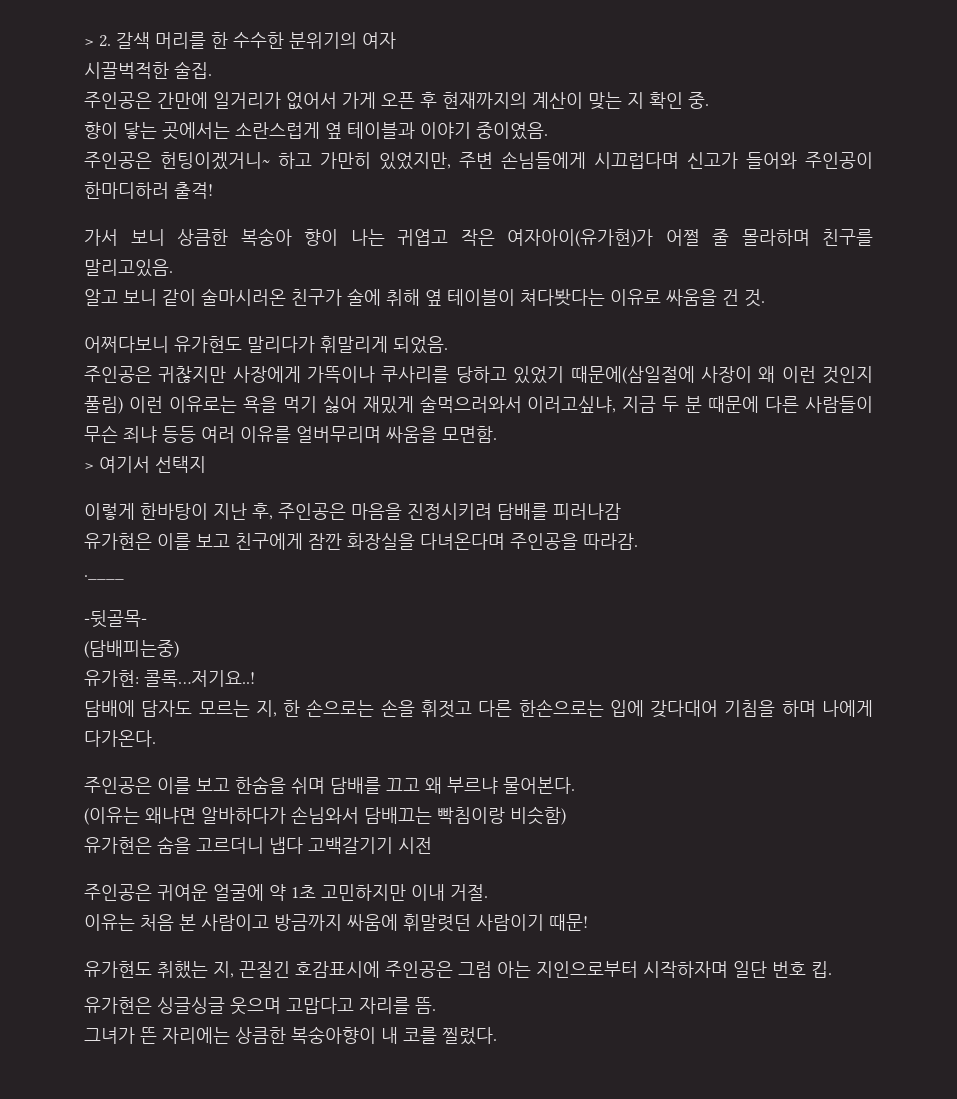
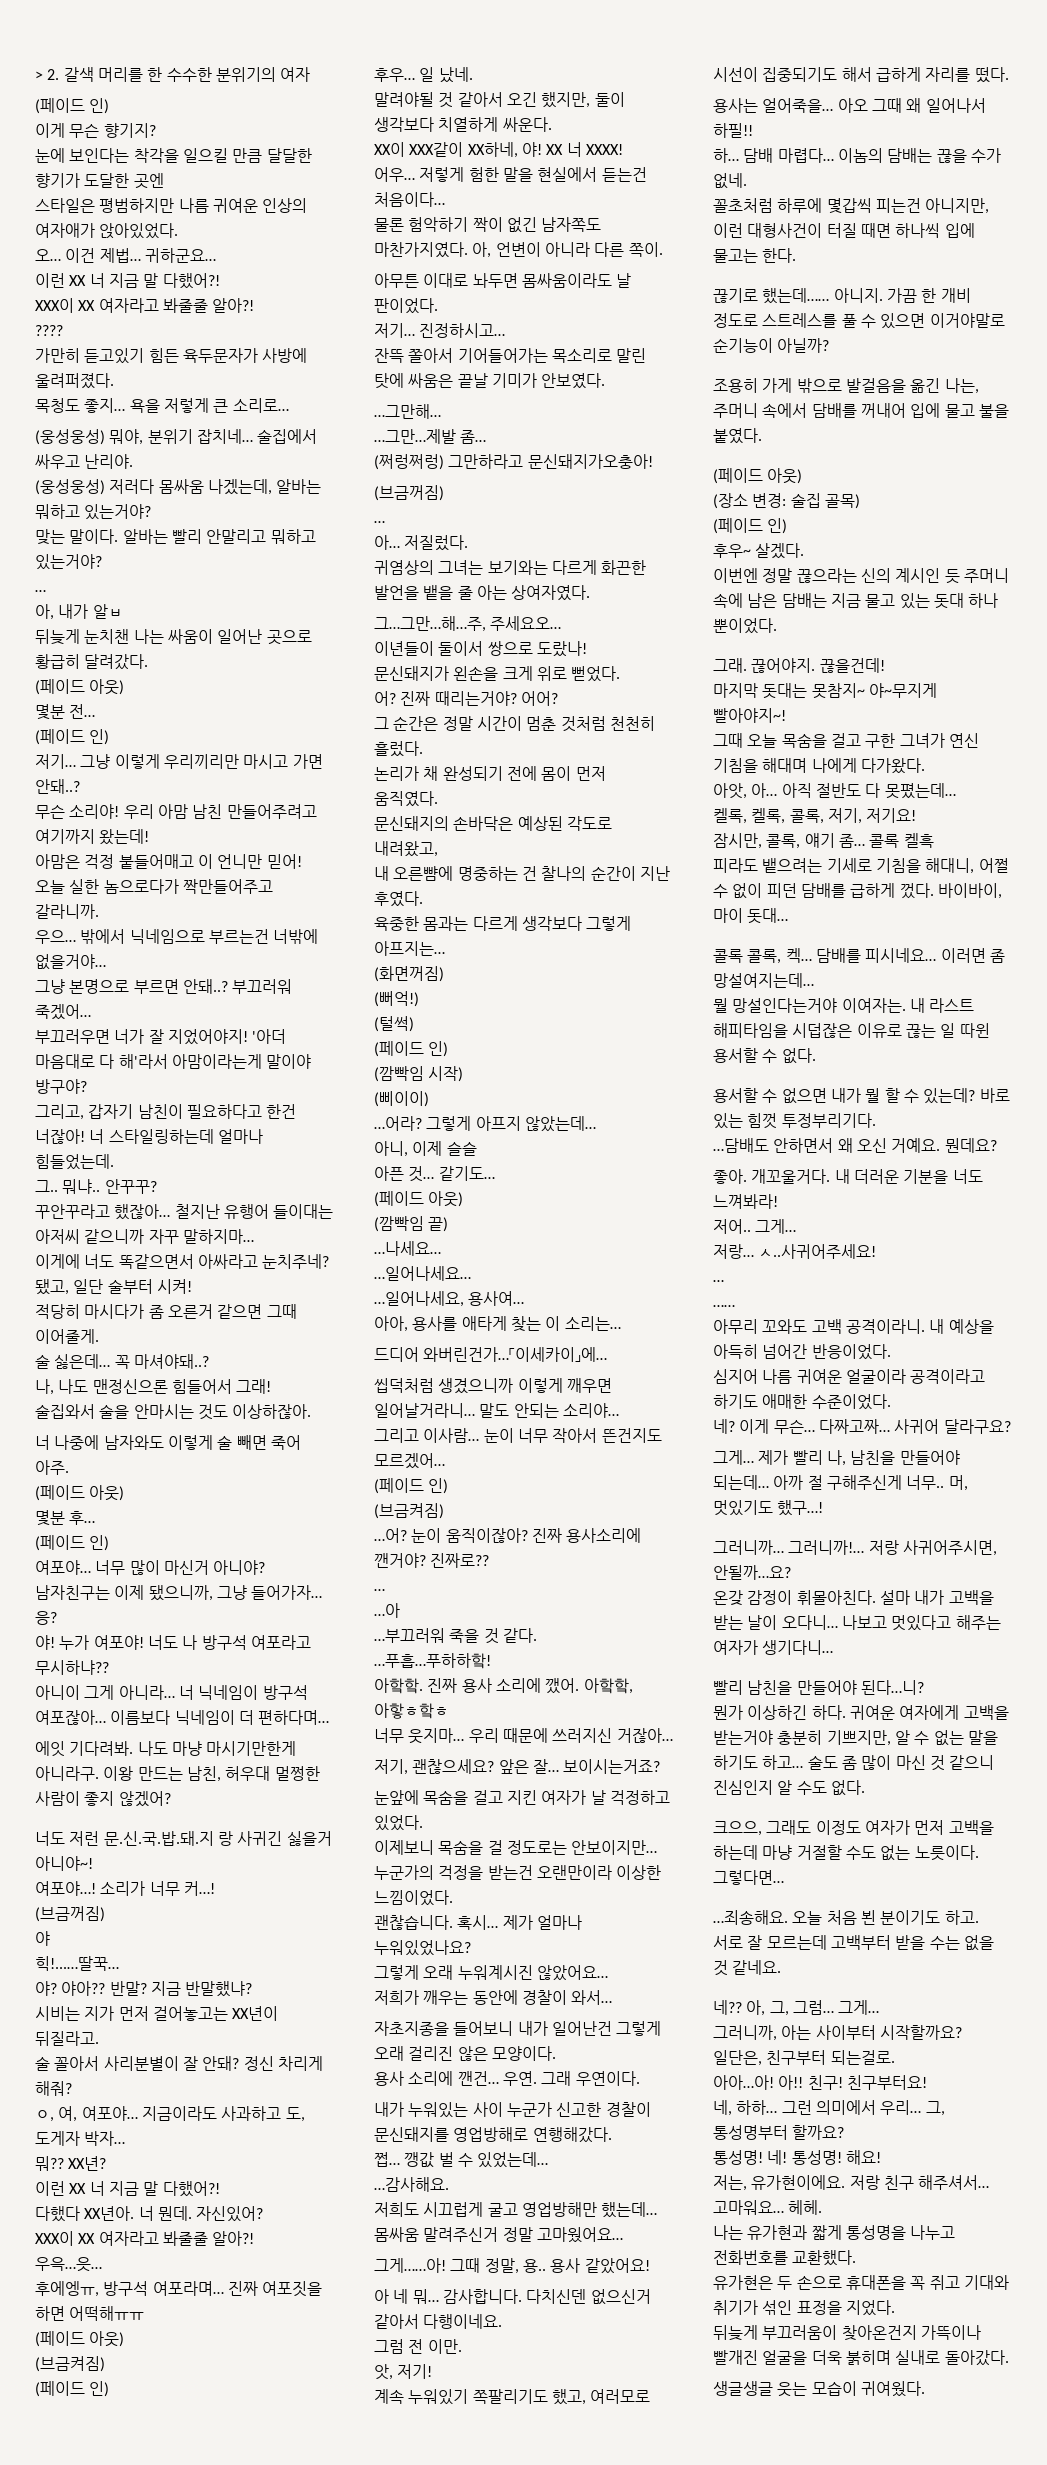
  > 2. 갈색 머리를 한 수수한 분위기의 여자
- 시끌벅적한 술집.
- 주인공은 간만에 일거리가 없어서 가게 오픈 후 현재까지의 계산이 맞는 지 확인 중.
- 향이 닿는 곳에서는 소란스럽게 옆 테이블과 이야기 중이였음.
- 주인공은 헌팅이겠거니~ 하고 가만히 있었지만, 주변 손님들에게 시끄럽다며 신고가 들어와 주인공이 한마디하러 출격!
- 가서 보니 상큼한 복숭아 향이 나는 귀엽고 작은 여자아이(유가현)가 어쩔 줄 몰라하며 친구를 말리고있음.
- 알고 보니 같이 술마시러온 친구가 술에 취해 옆 테이블이 쳐다봣다는 이유로 싸움을 건 것.
- 어쩌다보니 유가현도 말리다가 휘말리게 되었음.
- 주인공은 귀찮지만 사장에게 가뜩이나 쿠사리를 당하고 있었기 때문에(삼일절에 사장이 왜 이런 것인지 풀림) 이런 이유로는 욕을 먹기 싫어 재밌게 술먹으러와서 이러고싶냐, 지금 두 분 때문에 다른 사람들이 무슨 죄냐 등등 여러 이유를 얼버무리며 싸움을 모면함.
- > 여기서 선택지
- 이렇게 한바탕이 지난 후, 주인공은 마음을 진정시키려 담배를 피러나감
- 유가현은 이를 보고 친구에게 잠깐 화장실을 다녀온다며 주인공을 따라감.
- .____
- -뒷골목-
- (담배피는중)
- 유가현: 콜록…저기요..!
- 담배에 담자도 모르는 지, 한 손으로는 손을 휘젓고 다른 한손으로는 입에 갖다대어 기침을 하며 나에게 다가온다.
- 주인공은 이를 보고 한숨을 쉬며 담배를 끄고 왜 부르냐 물어본다.
- (이유는 왜냐면 알바하다가 손님와서 담배끄는 빡침이랑 비슷함)
- 유가현은 숨을 고르더니 냅다 고백갈기기 시전
- 주인공은 귀여운 얼굴에 약 1초 고민하지만 이내 거절.
- 이유는 처음 본 사람이고 방금까지 싸움에 휘말렷던 사람이기 때문!
- 유가현도 취했는 지, 끈질긴 호감표시에 주인공은 그럼 아는 지인으로부터 시작하자며 일단 번호 킵.
- 유가현은 싱글싱글 웃으며 고맙다고 자리를 뜸.
- 그녀가 뜬 자리에는 상큼한 복숭아향이 내 코를 찔렀다.
+ (페이드 인)
+ 이게 무슨 향기지?
+ 눈에 보인다는 착각을 일으킬 만큼 달달한 향기가 도달한 곳엔
+ 스타일은 평범하지만 나름 귀여운 인상의 여자애가 앉아있었다.
+ 오… 이건 제법… 귀하군요…
+ 이런 XX 너 지금 말 다했어?!
+ XXX이 XX 여자라고 봐줄줄 알아?!
+ ????
+ 가만히 듣고있기 힘든 육두문자가 사방에 울려퍼졌다.
+ 목청도 좋지… 욕을 저렇게 큰 소리로…
+ (웅성웅성) 뭐야, 분위기 잡치네… 술집에서 싸우고 난리야.
+ (웅성웅성) 저러다 몸싸움 나겠는데, 알바는 뭐하고 있는거야?
+ 맞는 말이다. 알바는 빨리 안말리고 뭐하고 있는거야?
+ …
+ 아, 내가 알ㅂ
+ 뒤늦게 눈치챈 나는 싸움이 일어난 곳으로 황급히 달려갔다.
+ (페이드 아웃)
+ 몇분 전…
+ (페이드 인)
+ 저기… 그냥 이렇게 우리끼리만 마시고 가면 안돼..?
+ 무슨 소리야! 우리 아맘 남친 만들어주려고 여기까지 왔는데!
+ 아맘은 걱정 붙들어매고 이 언니만 믿어! 오늘 실한 놈으로다가 짝만들어주고 갈라니까.
+ 우으… 밖에서 닉네임으로 부르는건 너밖에 없을거야…
+ 그냥 본명으로 부르면 안돼..? 부끄러워 죽겠어…
+ 부끄러우면 너가 잘 지었어야지! '아더 마음대로 다 해'라서 아맘이라는게 말이야 방구야?
+ 그리고, 갑자기 남친이 필요하다고 한건 너잖아! 너 스타일링하는데 얼마나 힘들었는데.
+ 그.. 뭐냐.. 안꾸꾸?
+ 꾸안꾸라고 했잖아… 철지난 유행어 들이대는 아저씨 같으니까 자꾸 말하지마…
+ 이게에 너도 똑같으면서 아싸라고 눈치주네? 됐고, 일단 술부터 시켜!
+ 적당히 마시다가 좀 오른거 같으면 그때 이어줄게.
+ 술 싫은데… 꼭 마셔야돼..?
+ 나, 나도 맨정신으론 힘들어서 그래! 술집와서 술을 안마시는 것도 이상하잖아.
+ 너 나중에 남자와도 이렇게 술 빼면 죽어 아주.
+ (페이드 아웃)
+ 몇분 후…
+ (페이드 인)
+ 여포야… 너무 많이 마신거 아니야? 남자친구는 이제 됐으니까, 그냥 들어가자… 응?
+ 야! 누가 여포야! 너도 나 방구석 여포라고 무시하냐??
+ 아니이 그게 아니라… 너 닉네임이 방구석 여포잖아… 이름보다 닉네임이 더 편하다며…
+ 에잇 기다려봐. 나도 마냥 마시기만한게 아니라구. 이왕 만드는 남친, 허우대 멀쩡한 사람이 좋지 않겠어?
+ 너도 저런 문.신.국.밥.돼.지 랑 사귀긴 싫을거 아니야~!
+ 여포야…! 소리가 너무 커…!
+ (브금꺼짐)
+ 야
+ 힉!...…딸꾹…
+ 야? 야아?? 반말? 지금 반말했냐?
+ 시비는 지가 먼저 걸어놓고는 XX년이 뒤질라고.
+ 술 꼴아서 사리분별이 잘 안돼? 정신 차리게 해줘?
+ ㅇ, 여, 여포야… 지금이라도 사과하고 도, 도게자 박자…
+ 뭐?? XX년?
+ 이런 XX 너 지금 말 다했어?!
+ 다했다 XX년아. 너 뭔데. 자신있어?
+ XXX이 XX 여자라고 봐줄줄 알아?!
+ 우윽…읏…
+ 후에엥ㅠ, 방구석 여포라며… 진짜 여포짓을 하면 어떡해ㅠㅠ
+ (페이드 아웃)
+ (브금켜짐)
+ (페이드 인)
+ 후우… 일 났네.
+ 말려야될 것 같아서 오긴 했지만, 둘이 생각보다 치열하게 싸운다.
+ XX이 XXX같이 XX하네, 야! XX 너 XXXX!
+ 어우… 저렇게 험한 말을 현실에서 듣는건 처음이다…
+ 물론 험악하기 짝이 없긴 남자쪽도 마찬가지였다. 아, 언변이 아니라 다른 쪽이.
+ 아무튼 이대로 놔두면 몸싸움이라도 날 판이었다.
+ 저기… 진정하시고…
+ 잔뜩 쫄아서 기어들어가는 목소리로 말린 탓에 싸움은 끝날 기미가 안보였다.
+ …그만해…
+ …그만…제발 좀…
+ (쩌렁쩌렁) 그만하라고 문신돼지가오충아!
+ (브금꺼짐)
+ …
+ 아… 저질렀다.
+ 귀염상의 그녀는 보기와는 다르게 화끈한 발언을 뱉을 줄 아는 상여자였다.
+ 그…그만…해…주, 주세요오…
+ 이년들이 둘이서 쌍으로 도랐나!
+ 문신돼지가 왼손을 크게 위로 뻗었다.
+ 어? 진짜 때리는거야? 어어?
+ 그 순간은 정말 시간이 멈춘 것처럼 천천히 흘렀다.
+ 논리가 채 완성되기 전에 몸이 먼저 움직였다.
+ 문신돼지의 손바닥은 예상된 각도로 내려왔고,
+ 내 오른뺨에 명중하는 건 찰나의 순간이 지난 후였다.
+ 육중한 몸과는 다르게 생각보다 그렇게 아프지는…
+ (화면꺼짐)
+ (뻐억!)
+ (털썩)
+ (페이드 인)
+ (깜빡임 시작)
+ (삐이이)
+ …어라? 그렇게 아프지 않았는데…
+ 아니, 이제 슬슬
+ 아픈 것… 같기도…
+ (페이드 아웃)
+ (깜빡임 끝)
+ …나세요…
+ …일어나세요…
+ …일어나세요, 용사여…
+ 아아, 용사를 애타게 찾는 이 소리는…
+ 드디어 와버린건가…「이세카이」에…
+ 씹덕처럼 생겼으니까 이렇게 깨우면 일어날거라니… 말도 안되는 소리야…
+ 그리고 이사람… 눈이 너무 작아서 뜬건지도 모르겠어…
+ (페이드 인)
+ (브금켜짐)
+ …어? 눈이 움직이잖아? 진짜 용사소리에 깬거야? 진짜로??
+ …
+ …아
+ …부끄러워 죽을 것 같다.
+ …푸흡…푸하하핰!
+ 아핰핰. 진짜 용사 소리에 깼어. 아핰핰, 아핳ㅎ핰ㅎ
+ 너무 웃지마… 우리 때문에 쓰러지신 거잖아…
+ 저기, 괜찮으세요? 앞은 잘… 보이시는거죠?
+ 눈앞에 목숨을 걸고 지킨 여자가 날 걱정하고 있었다.
+ 이제보니 목숨을 걸 정도로는 안보이지만… 누군가의 걱정을 받는건 오랜만이라 이상한 느낌이었다.
+ 괜찮습니다. 혹시… 제가 얼마나 누워있었나요?
+ 그렇게 오래 누워계시진 않았어요…
+ 저희가 깨우는 동안에 경찰이 와서…
+ 자초지종을 들어보니 내가 일어난건 그렇게 오래 걸리진 않은 모양이다.
+ 용사 소리에 깬건… 우연. 그래 우연이다.
+ 내가 누워있는 사이 누군가 신고한 경찰이 문신돼지를 영업방해로 연행해갔다.
+ 쩝… 깽값 벌 수 있었는데…
+ …감사해요.
+ 저희도 시끄럽게 굴고 영업방해만 했는데… 몸싸움 말려주신거 정말 고마웠어요…
+ 그게……아! 그때 정말, 용.. 용사 같았어요!
+ 아 네 뭐… 감사합니다. 다치신덴 없으신거 같아서 다행이네요.
+ 그럼 전 이만.
+ 앗, 저기!
+ 계속 누워있기 쪽팔리기도 했고, 여러모로 시선이 집중되기도 해서 급하게 자리를 떴다.
+ 용사는 얼어죽을… 아오 그때 왜 일어나서 하필!!
+ 하… 담배 마렵다… 이놈의 담배는 끊을 수가 없네.
+ 꼴초처럼 하루에 몇갑씩 피는건 아니지만, 이런 대형사건이 터질 때면 하나씩 입에 물고는 한다.
+ 끊기로 했는데…… 아니지. 가끔 한 개비 정도로 스트레스를 풀 수 있으면 이거야말로 순기능이 아닐까?
+ 조용히 가게 밖으로 발걸음을 옮긴 나는, 주머니 속에서 담배를 꺼내어 입에 물고 불을 붙였다.
+ (페이드 아웃)
+ (장소 변경: 술집 골목)
+ (페이드 인)
+ 후우~ 살겠다.
+ 이번엔 정말 끊으라는 신의 계시인 듯 주머니 속에 남은 담배는 지금 물고 있는 돗대 하나 뿐이었다.
+ 그래. 끊어야지. 끊을건데!
+ 마지막 돗대는 못참지~ 야~무지게 빨아야지~!
+ 그때 오늘 목숨을 걸고 구한 그녀가 연신 기침을 해대며 나에게 다가왔다.
+ 아앗, 아… 아직 절반도 다 못폈는데…
+ 켈록, 켈록, 콜록, 저기, 저기요!
+ 잠시만, 콜록, 얘기 좀… 콜록 켈흑
+ 피라도 뱉으려는 기세로 기침을 해대니, 어쩔 수 없이 피던 담배를 급하게 껐다. 바이바이, 마이 돗대…
+ 콜록 콜록, 켁… 담배를 피시네요… 이러면 좀 망설여지는데…
+ 뭘 망설인다는거야 이여자는. 내 라스트 해피타임을 시덥잖은 이유로 끊는 일 따윈 용서할 수 없다.
+ 용서할 수 없으면 내가 뭘 할 수 있는데? 바로 있는 힘껏 투정부리기다.
+ …담배도 안하면서 왜 오신 거예요. 뭔데요?
+ 좋아. 개꼬울거다. 내 더러운 기분을 너도 느껴봐라!
+ 저어.. 그게…
+ 저랑… ㅅ..사귀어주세요!
+ …
+ ……
+ 아무리 꼬와도 고백 공격이라니. 내 예상을 아득히 넘어간 반응이었다.
+ 심지어 나름 귀여운 얼굴이라 공격이라고 하기도 애매한 수준이었다.
+ 네? 이게 무슨… 다짜고짜… 사귀어 달라구요?
+ 그게… 제가 빨리 나, 남친을 만들어야 되는데… 아까 절 구해주신게 너무.. 머, 멋있기도 했구…!
+ 그러니까… 그러니까!… 저랑 사귀어주시면, 안될까…요?
+ 온갖 감정이 휘몰아친다. 설마 내가 고백을 받는 날이 오다니… 나보고 멋있다고 해주는 여자가 생기다니…
+ 빨리 남친을 만들어야 된다…니?
+ 뭔가 이상하긴 하다. 귀여운 여자에게 고백을 받는거야 충분히 기쁘지만, 알 수 없는 말을 하기도 하고… 술도 좀 많이 마신 것 같으니 진심인지 알 수도 없다.
+ 크으으, 그래도 이정도 여자가 먼저 고백을 하는데 마냥 거절할 수도 없는 노릇이다. 그렇다면…
+ …죄송해요. 오늘 처음 뵌 분이기도 하고. 서로 잘 모르는데 고백부터 받을 수는 없을 것 같네요.
+ 네?? 아, 그, 그럼… 그게…
+ 그러니까, 아는 사이부터 시작할까요? 일단은, 친구부터 되는걸로.
+ 아아…아! 아!! 친구! 친구부터요!
+ 네, 하하… 그런 의미에서 우리… 그, 통성명부터 할까요?
+ 통성명! 네! 통성명! 해요!
+ 저는, 유가현이에요. 저랑 친구 해주셔서… 고마워요… 헤헤.
+ 나는 유가현과 짧게 통성명을 나누고 전화번호를 교환했다.
+ 유가현은 두 손으로 휴대폰을 꼭 쥐고 기대와 취기가 섞인 표정을 지었다.
+ 뒤늦게 부끄러움이 찾아온건지 가뜩이나 빨개진 얼굴을 더욱 붉히며 실내로 돌아갔다.
+ 생글생글 웃는 모습이 귀여웠다.

